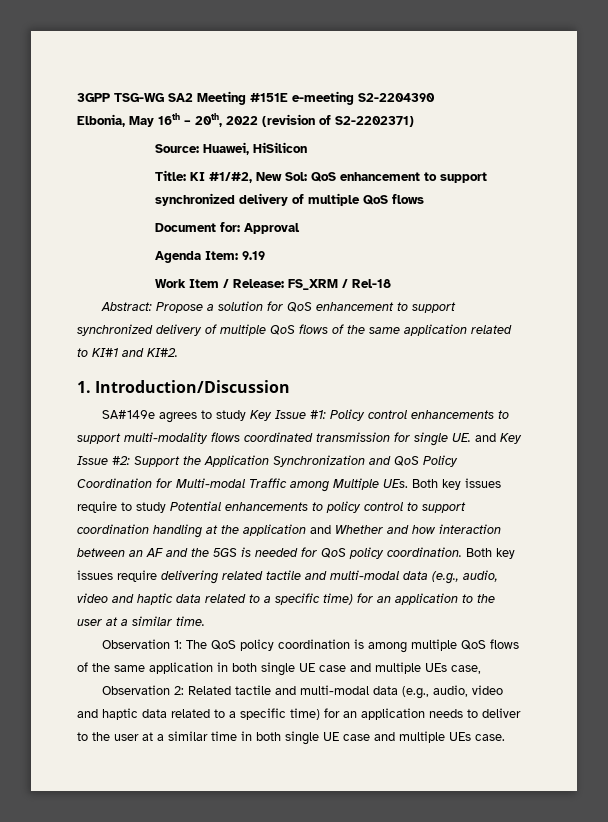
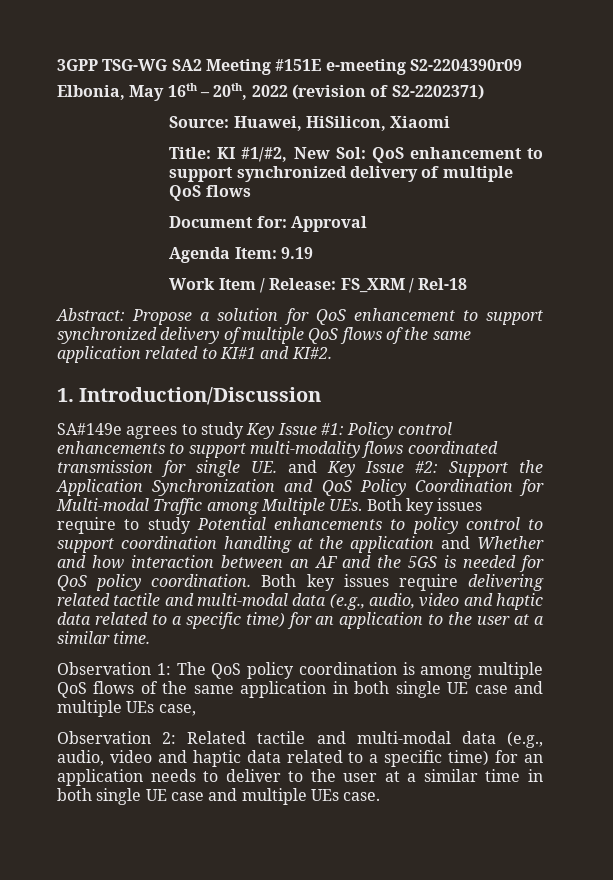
- 3GPP TSG-WG SA2 Meeting #151E e-meeting S2-2204390
+ 3GPP TSG-WG SA2 Meeting #151E e-meeting S2-2204390r09
- Source: Huawei, HiSilicon
+ Source: Huawei, HiSilicon, Xiaomi

